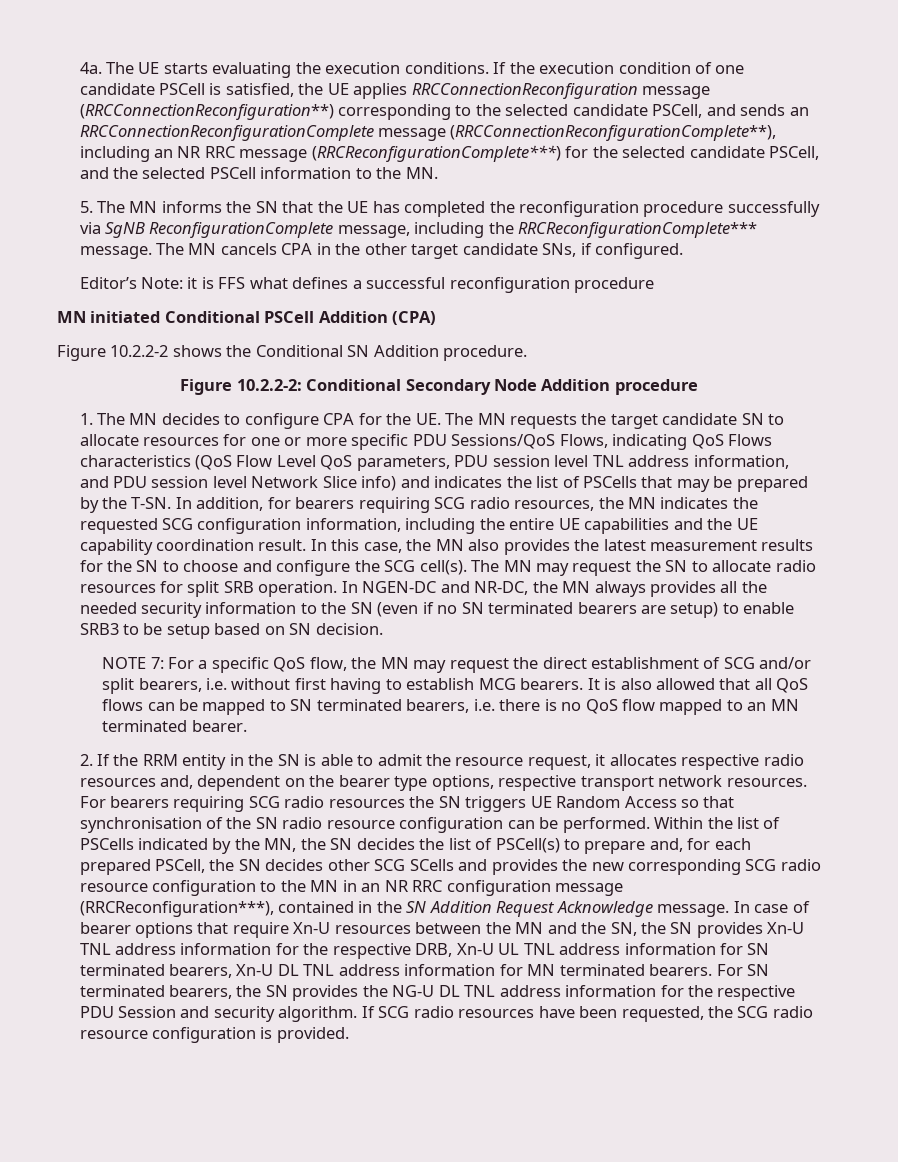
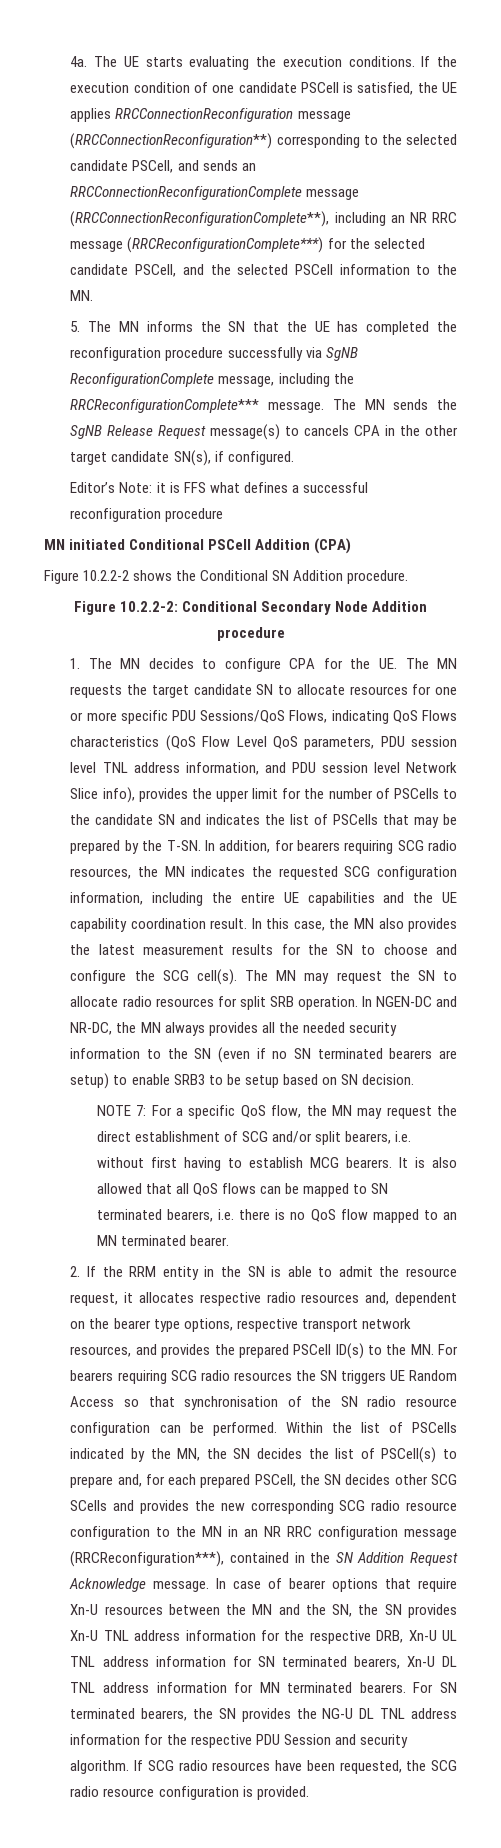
- The MN cancels CPA in the other target candidate SNs, if configured.
+ The MN sends the SgNB Release Request message(s) to cancels CPA in the other target candidate SN(s), if configured.
- 1. The MN decides to configure CPA for the UE. The MN requests the target candidate SN to allocate resources for one or more specific PDU Sessions/QoS Flows, indicating QoS Flows characteristics (QoS Flow Level QoS parameters, PDU session level TNL address information, and PDU session level Network Slice info) and indicates the list of PSCells that may be prepared by the T-SN.
+ 1. The MN decides to configure CPA for the UE. The MN requests the target candidate SN to allocate resources for one or more specific PDU Sessions/QoS Flows, indicating QoS Flows characteristics (QoS Flow Level QoS parameters, PDU session level TNL address information, and PDU session level Network Slice info), provides the upper limit for the number of PSCells to the candidate SN and indicates the list of PSCells that may be prepared by the T-SN.
- 2. If the RRM entity in the SN is able to admit the resource request, it allocates respective radio resources and, dependent on the bearer type options, respective transport network resources. For bearers requiring SCG radio resources the SN triggers UE Random Access so that synchronisation of the SN radio resource configuration can be performed.
+ 2. If the RRM entity in the SN is able to admit the resource request, it allocates respective radio resources and, dependent on the bearer type options, respective transport network resources, and provides the prepared PSCell ID(s) to the MN. For bearers requiring SCG radio resources the SN triggers UE Random Access so that synchronisation of the SN radio resource configuration can be performed.

